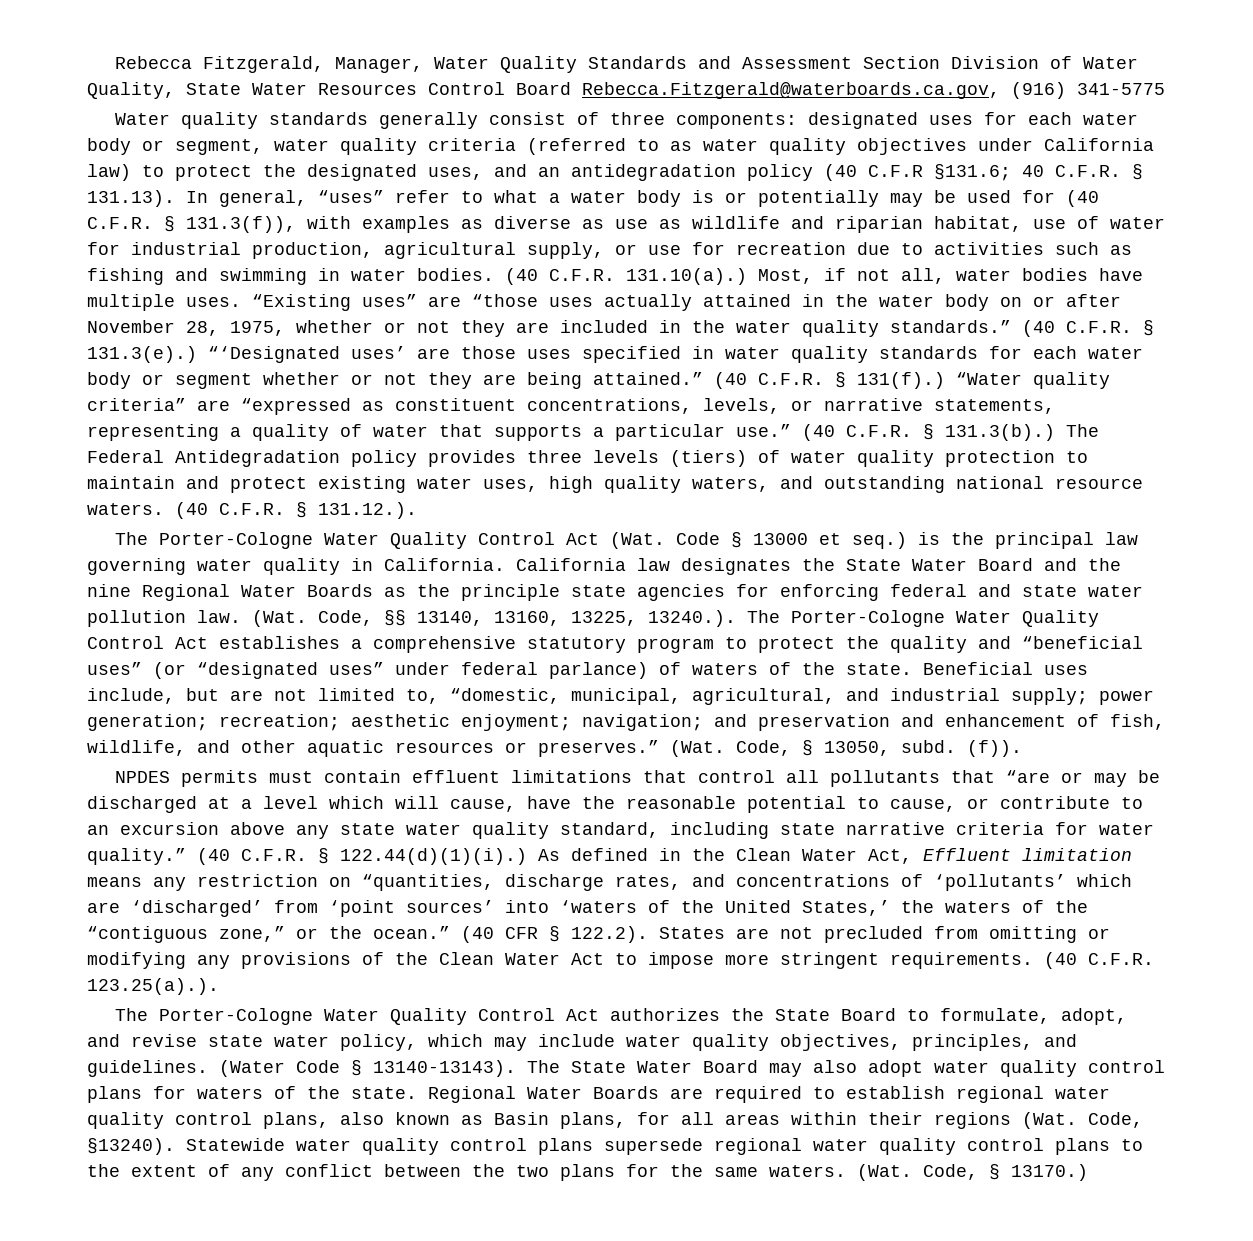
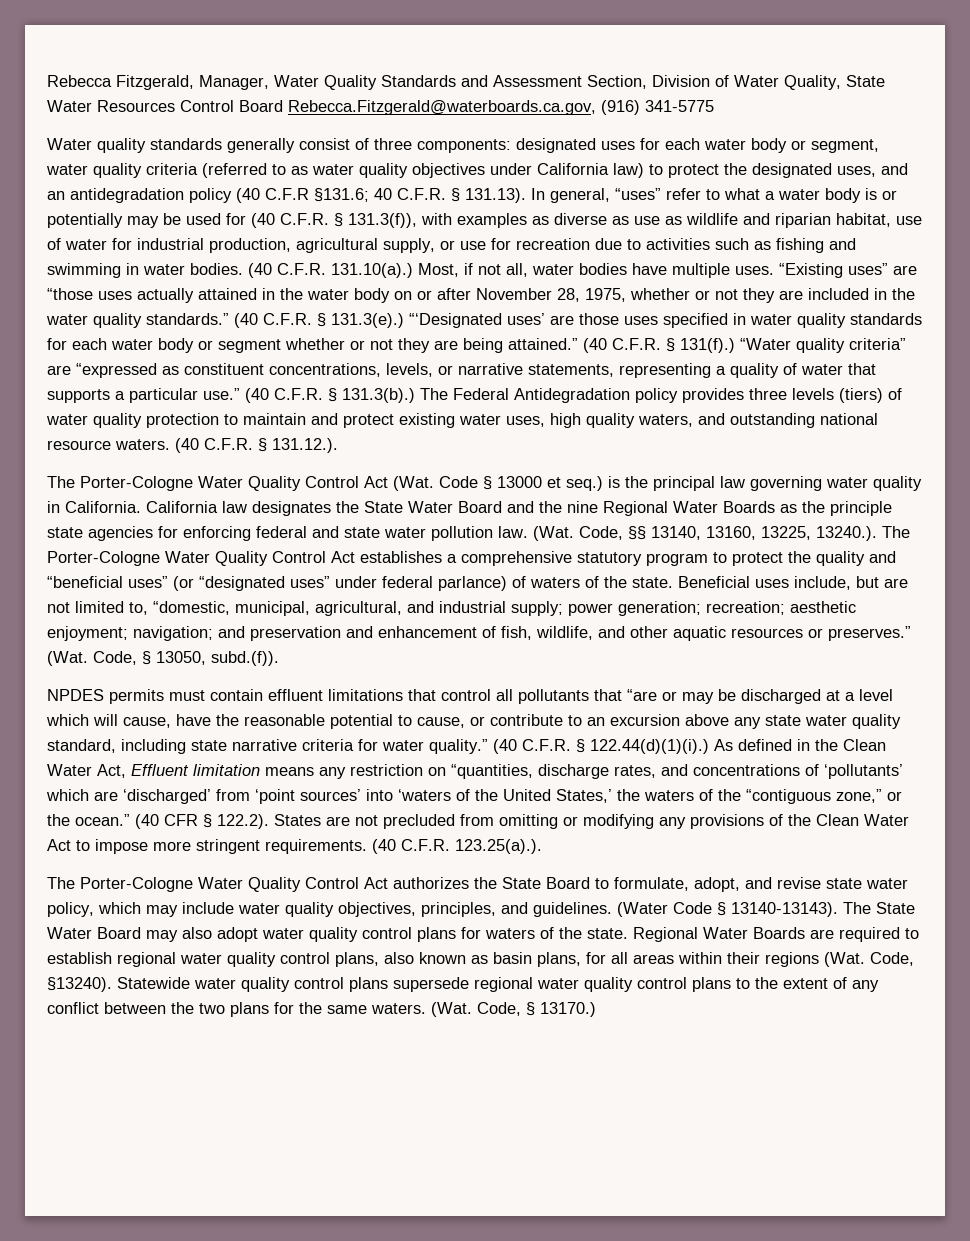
- Rebecca Fitzgerald, Manager, Water Quality Standards and Assessment Section Division of Water Quality, State Water Resources Control Board Rebecca.Fitzgerald@waterboards.ca.gov, (916) 341-5775
+ Rebecca Fitzgerald, Manager, Water Quality Standards and Assessment Section, Division of Water Quality, State Water Resources Control Board Rebecca.Fitzgerald@waterboards.ca.gov, (916) 341-5775
- (Wat. Code, § 13050, subd. (f)).
+ (Wat. Code, § 13050, subd.(f)).
- Regional Water Boards are required to establish regional water quality control plans, also known as Basin plans, for all areas within their regions (Wat. Code, §13240).
+ Regional Water Boards are required to establish regional water quality control plans, also known as basin plans, for all areas within their regions (Wat. Code, §13240).

